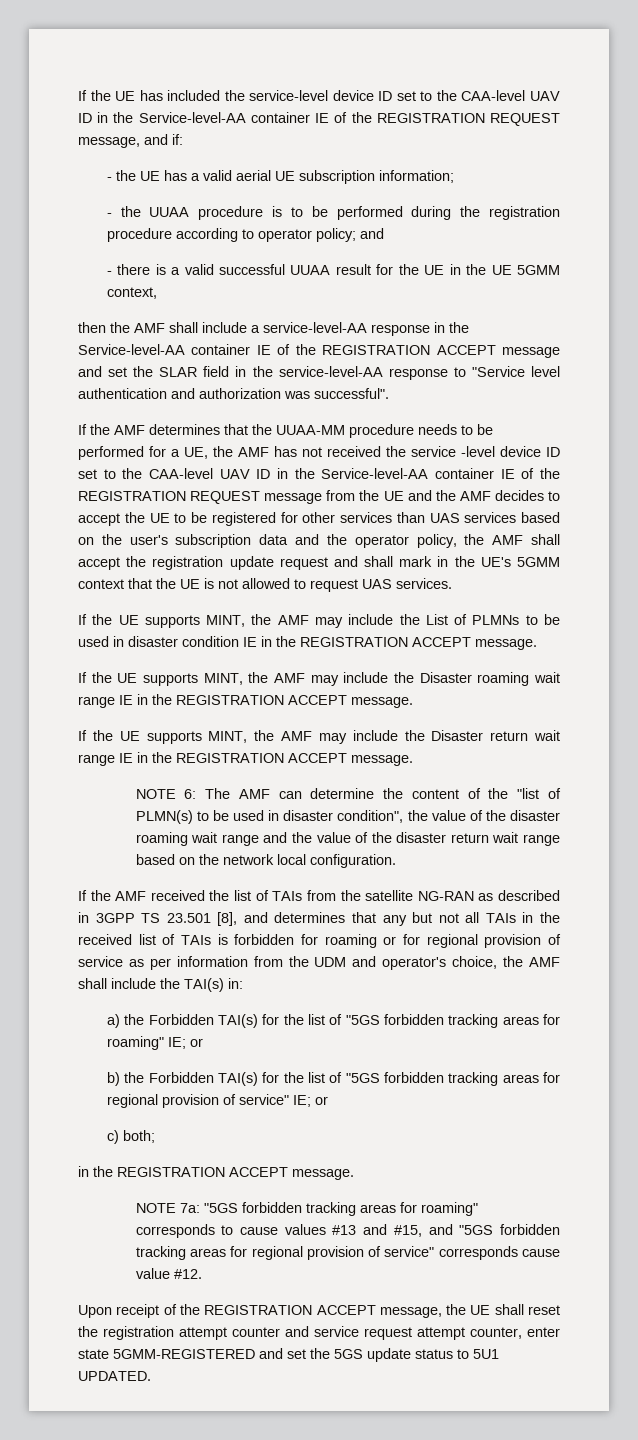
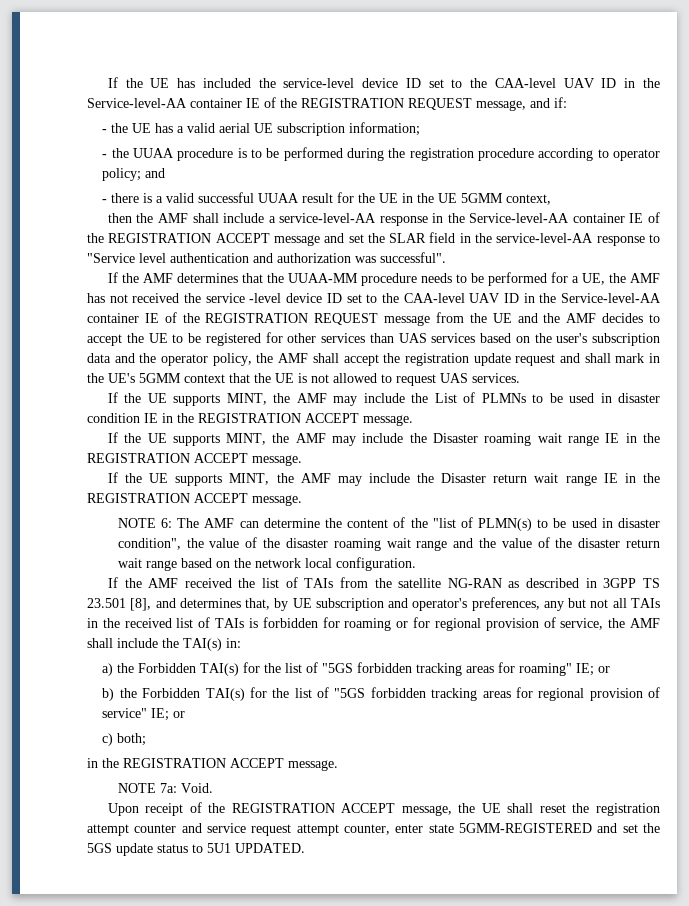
- If the AMF received the list of TAIs from the satellite NG-RAN as described in 3GPP TS 23.501 [8], and determines that any but not all TAIs in the received list of TAIs is forbidden for roaming or for regional provision of service as per information from the UDM and operator's choice, the AMF shall include the TAI(s) in:
+ If the AMF received the list of TAIs from the satellite NG-RAN as described in 3GPP TS 23.501 [8], and determines that, by UE subscription and operator's preferences, any but not all TAIs in the received list of TAIs is forbidden for roaming or for regional provision of service, the AMF shall include the TAI(s) in:
- NOTE 7a: "5GS forbidden tracking areas for roaming" corresponds to cause values #13 and #15, and "5GS forbidden tracking areas for regional provision of service" corresponds cause value #12.
+ NOTE 7a: Void.

